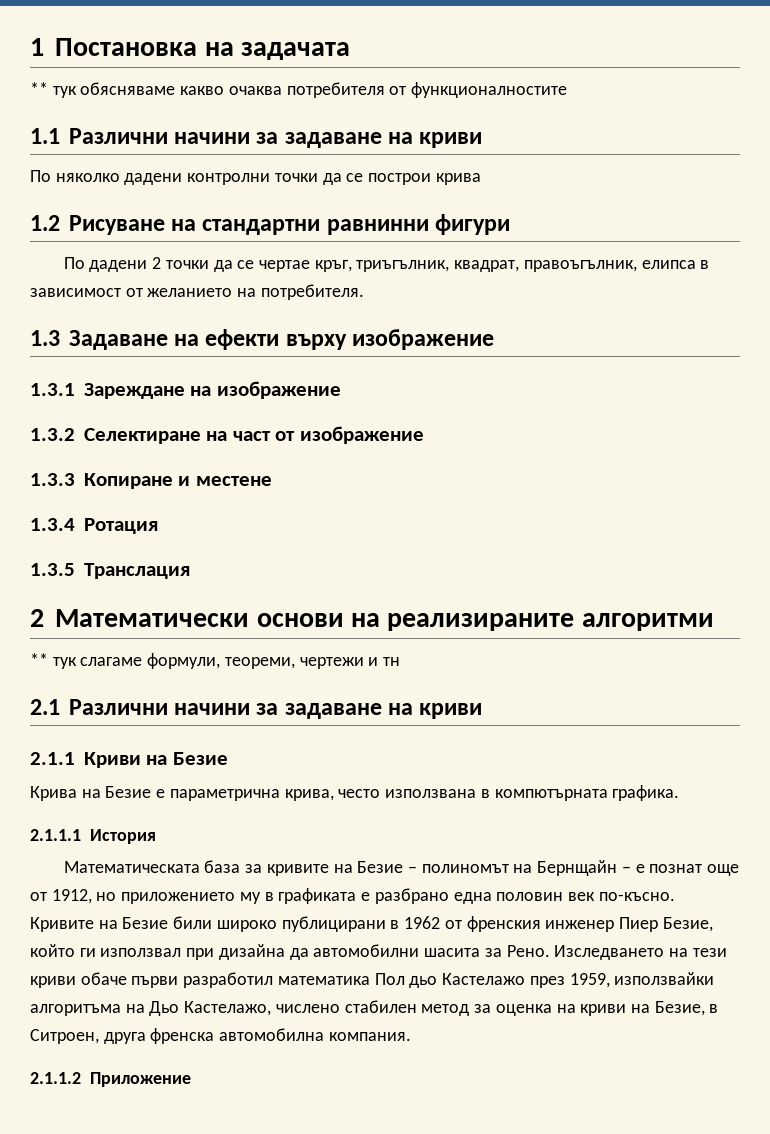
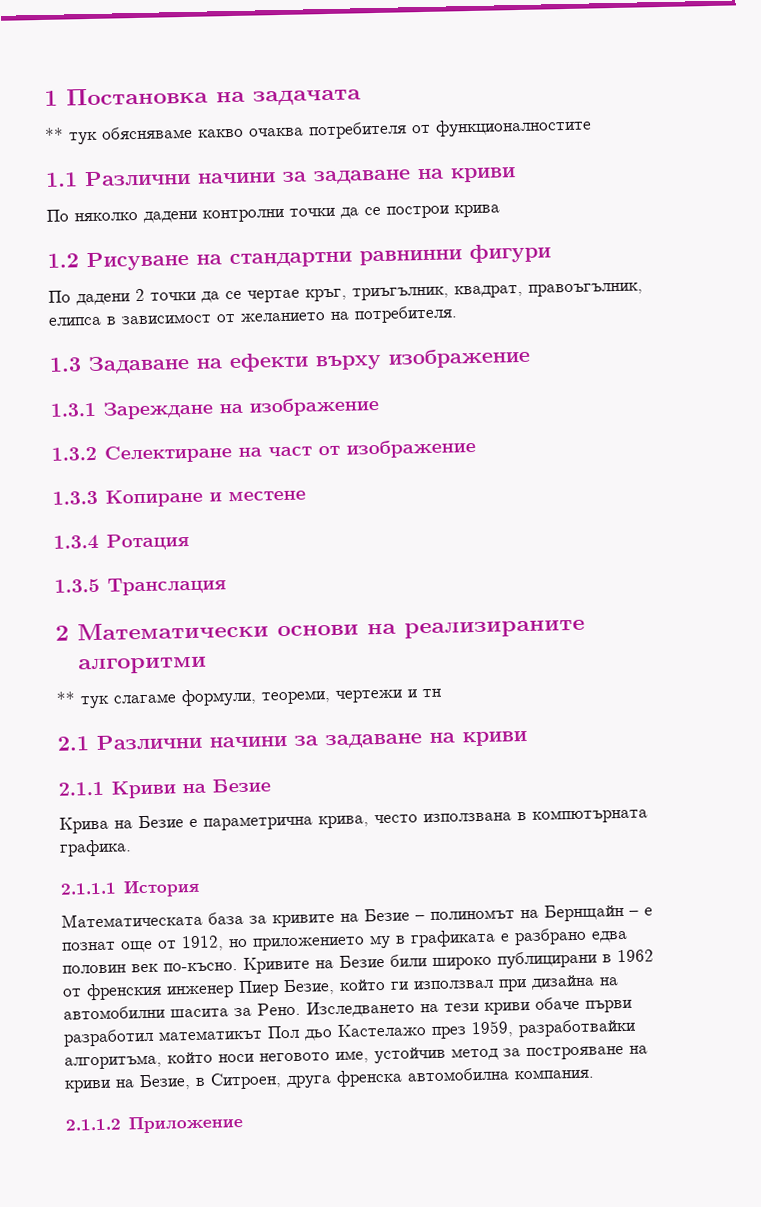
- Математическата база за кривите на Безие – полиномът на Бернщайн – е познат още от 1912, но приложението му в графиката е разбрано една половин век по-късно.
+ Математическата база за кривите на Безие – полиномът на Бернщайн – е познат още от 1912, но приложението му в графиката е разбрано едва половин век по-късно.
- Кривите на Безие били широко публицирани в 1962 от френския инженер Пиер Безие, който ги използвал при дизайна да автомобилни шасита за Рено.
+ Кривите на Безие били широко публицирани в 1962 от френския инженер Пиер Безие, който ги използвал при дизайна на автомобилни шасита за Рено.
- Изследването на тези криви обаче първи разработил математика Пол дьо Кастелажо през 1959, използвайки алгоритъма на Дьо Кастелажо, числено стабилен метод за оценка на криви на Безие, в Ситроен, друга френска автомобилна компания.
+ Изследването на тези криви обаче първи разработил математикът Пол дьо Кастелажо през 1959, разработвайки алгоритъма, който носи неговото име, устойчив метод за построяване на криви на Безие, в Ситроен, друга френска автомобилна компания.

